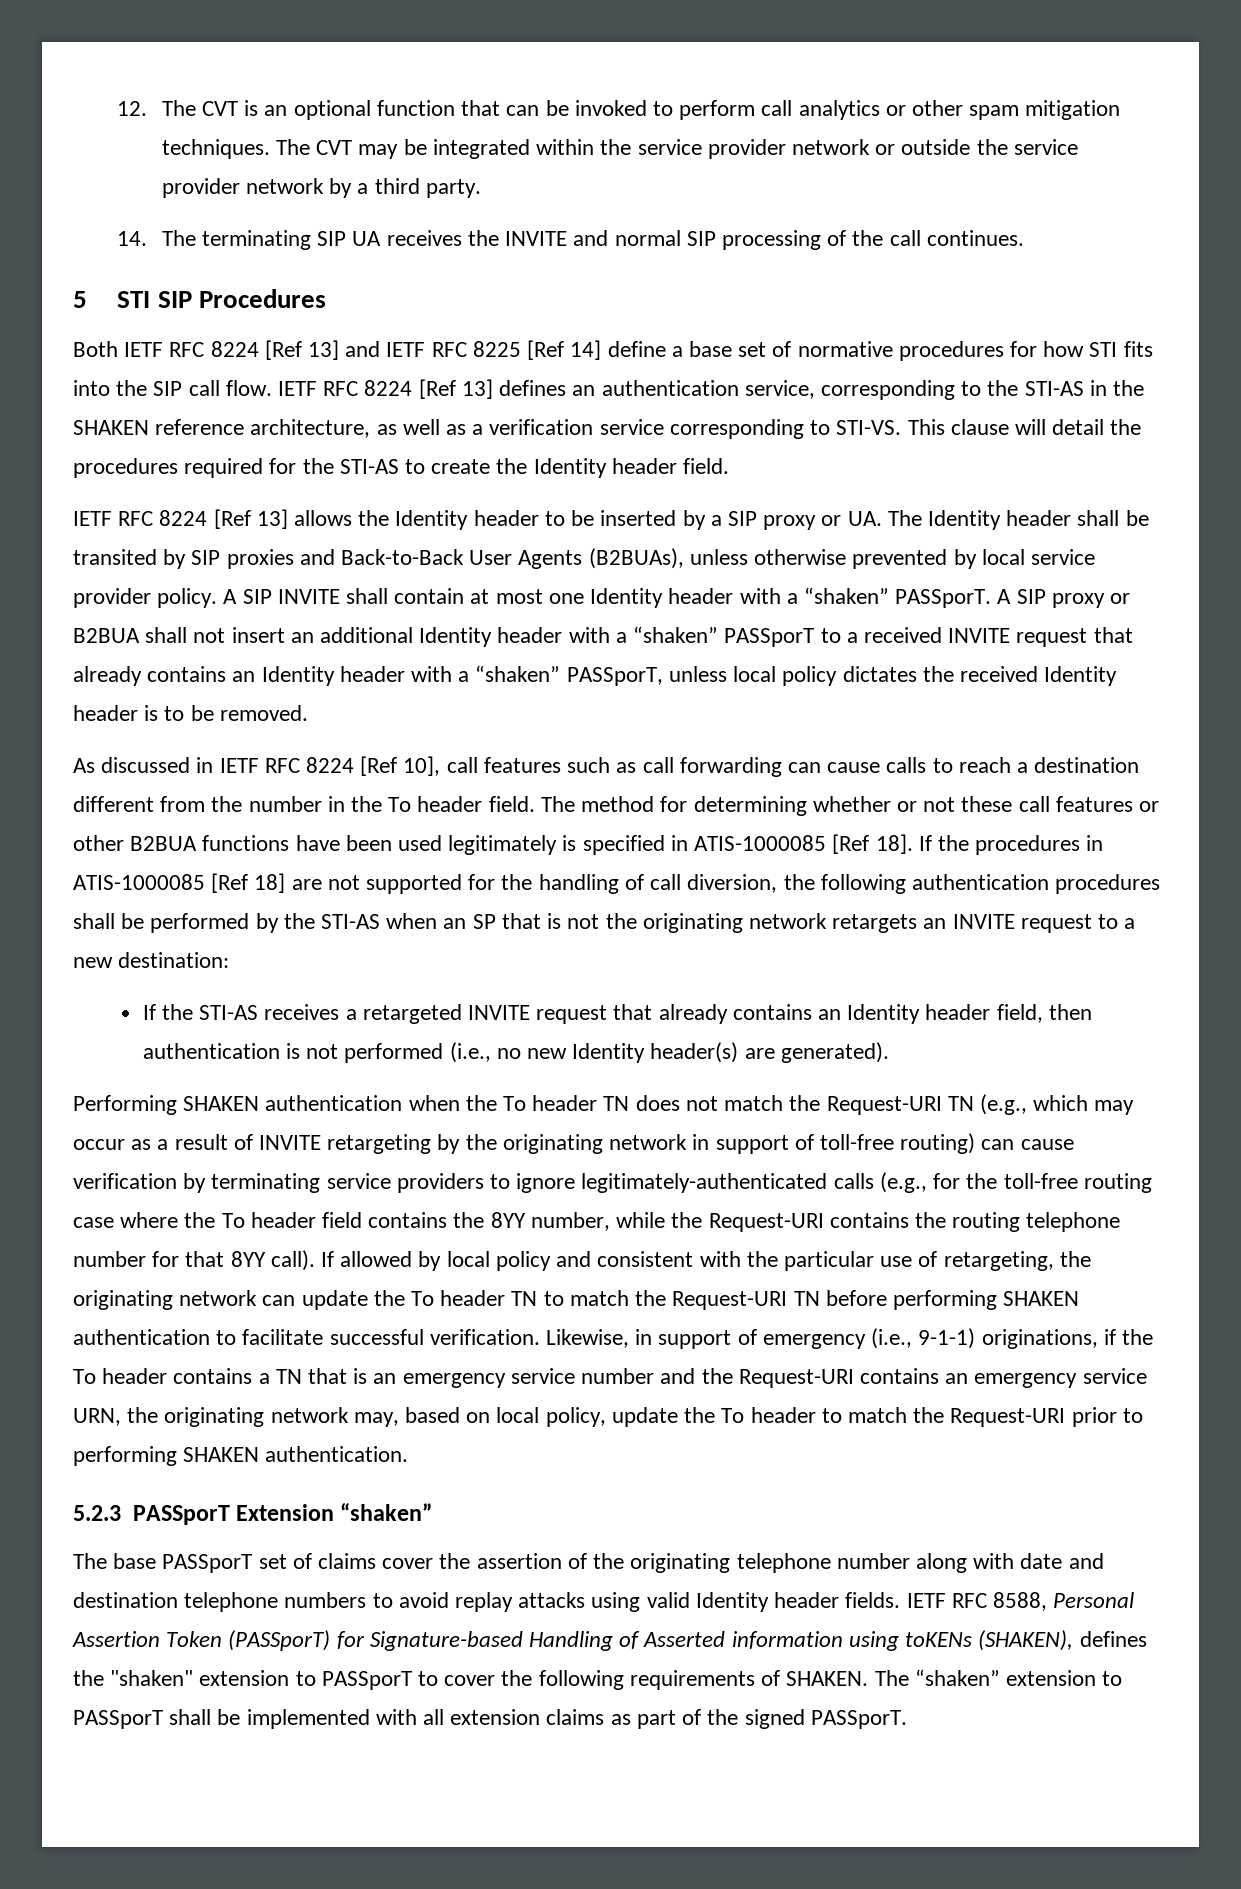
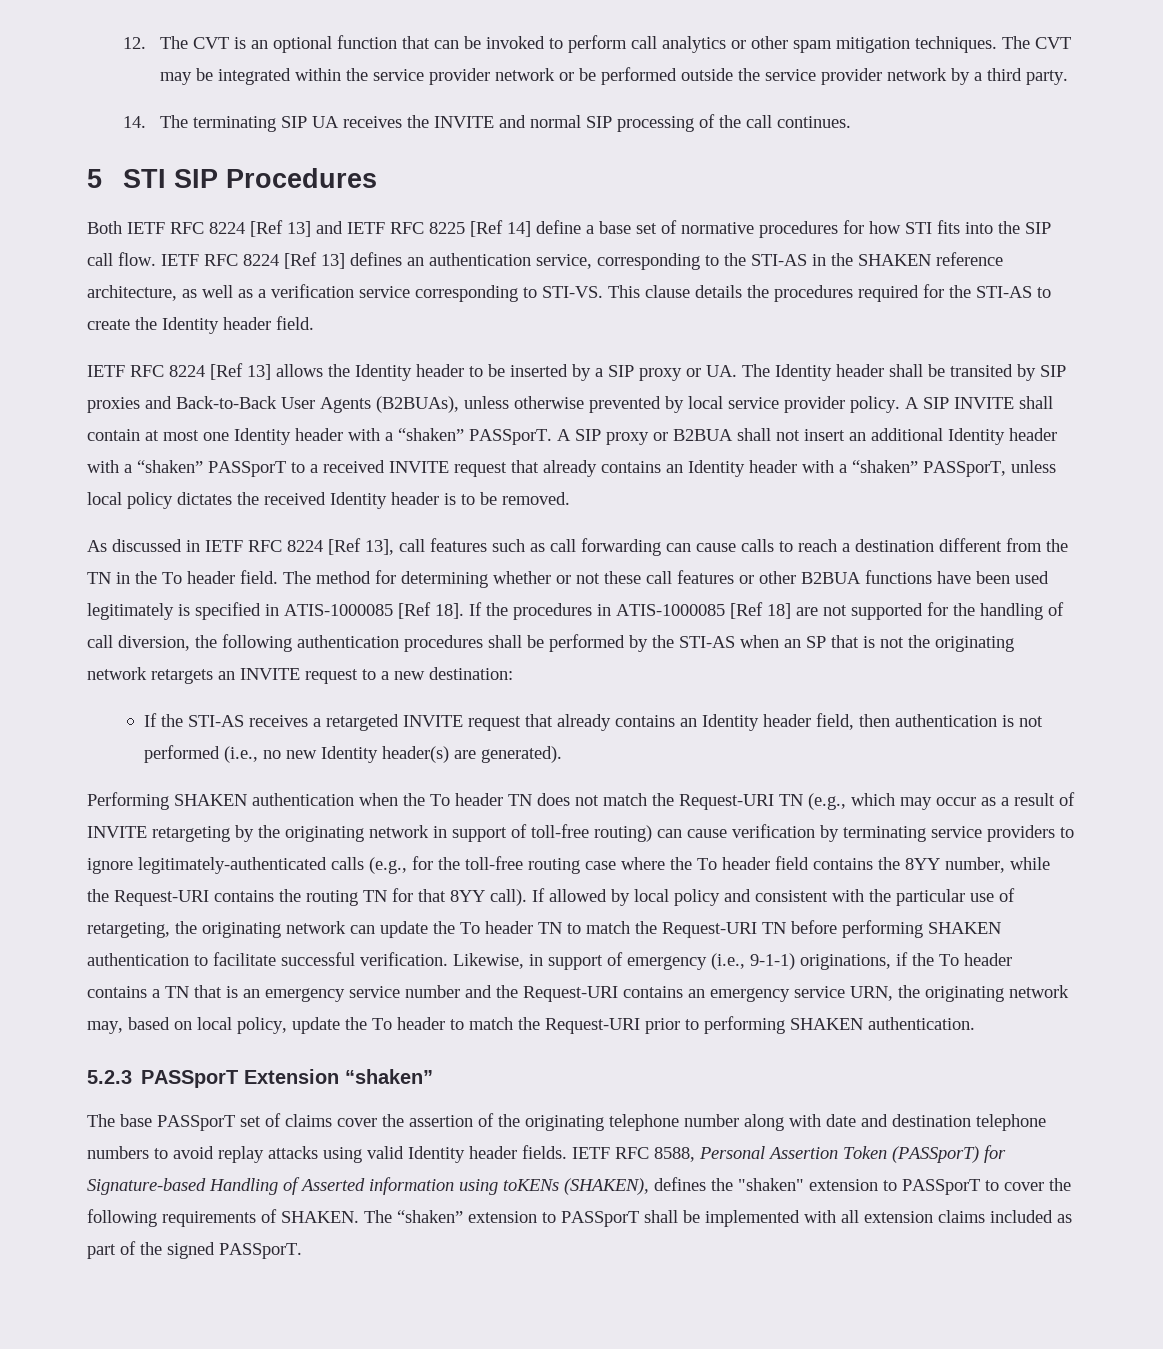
- The CVT may be integrated within the service provider network or outside the service provider network by a third party.
+ The CVT may be integrated within the service provider network or be performed outside the service provider network by a third party.
- This clause will detail the procedures required for the STI-AS to create the Identity header field.
+ This clause details the procedures required for the STI-AS to create the Identity header field.
- As discussed in IETF RFC 8224 [Ref 10], call features such as call forwarding can cause calls to reach a destination different from the number in the To header field.
+ As discussed in IETF RFC 8224 [Ref 13], call features such as call forwarding can cause calls to reach a destination different from the TN in the To header field.
- Performing SHAKEN authentication when the To header TN does not match the Request-URI TN (e.g., which may occur as a result of INVITE retargeting by the originating network in support of toll-free routing) can cause verification by terminating service providers to ignore legitimately-authenticated calls (e.g., for the toll-free routing case where the To header field contains the 8YY number, while the Request-URI contains the routing telephone number for that 8YY call).
+ Performing SHAKEN authentication when the To header TN does not match the Request-URI TN (e.g., which may occur as a result of INVITE retargeting by the originating network in support of toll-free routing) can cause verification by terminating service providers to ignore legitimately-authenticated calls (e.g., for the toll-free routing case where the To header field contains the 8YY number, while the Request-URI contains the routing TN for that 8YY call).
- The “shaken” extension to PASSporT shall be implemented with all extension claims as part of the signed PASSporT.
+ The “shaken” extension to PASSporT shall be implemented with all extension claims included as part of the signed PASSporT.

